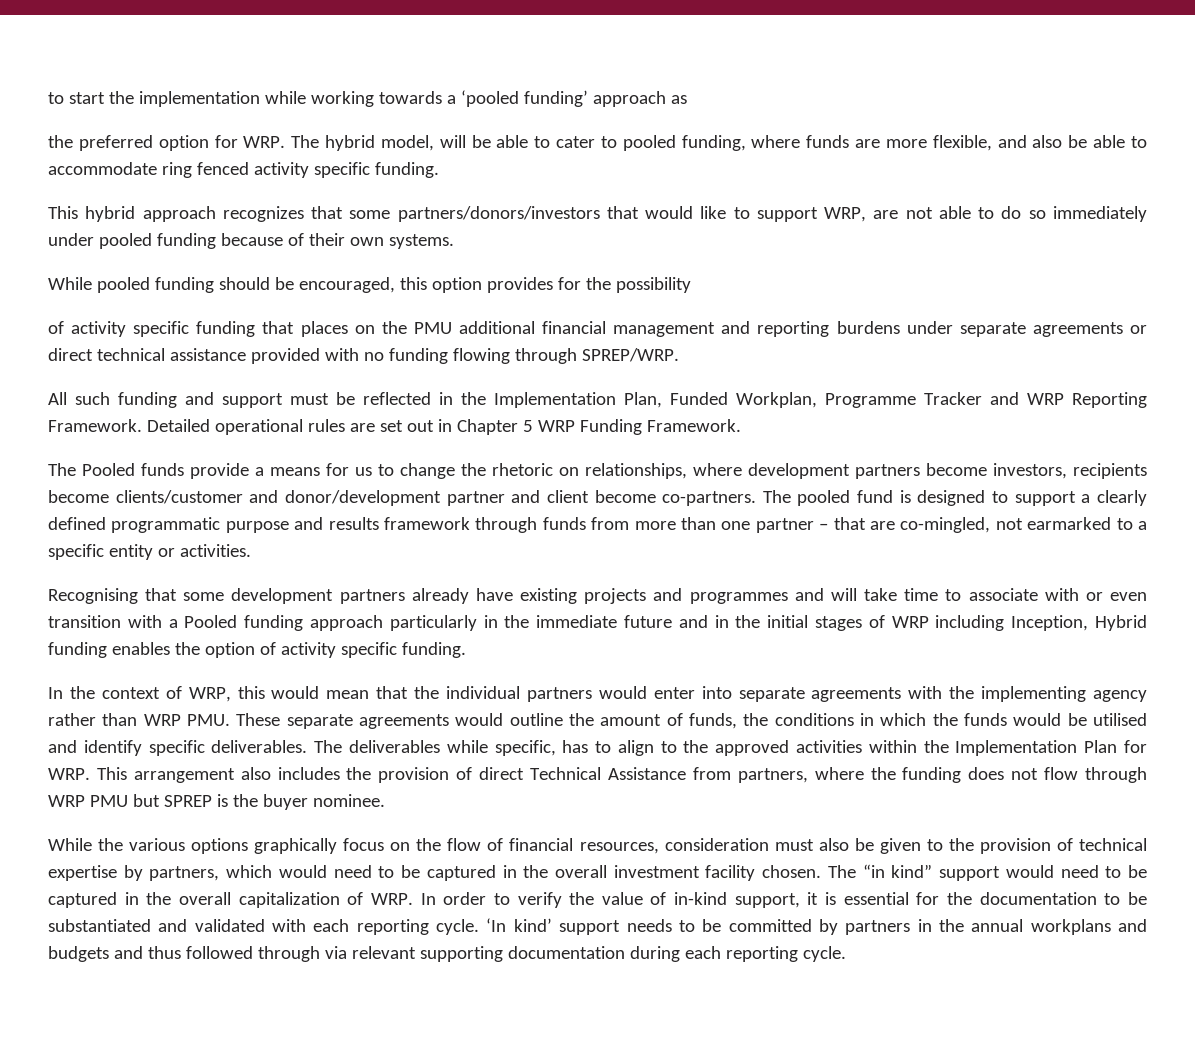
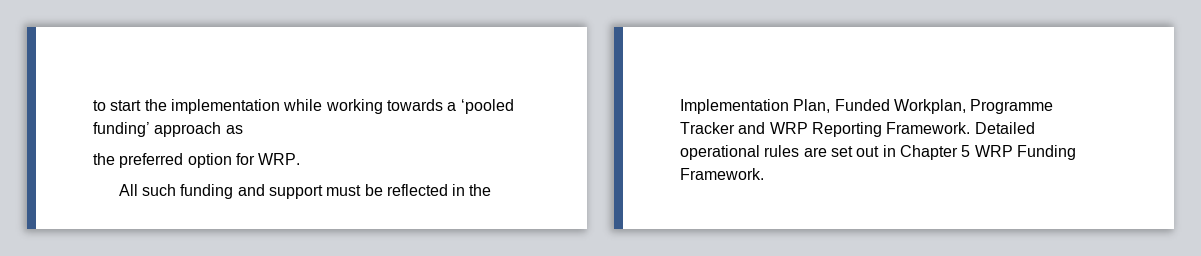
- the preferred option for WRP. The hybrid model, will be able to cater to pooled funding, where funds are more flexible, and also be able to accommodate ring fenced activity specific funding.
- This hybrid approach recognizes that some partners/donors/investors that would like to support WRP, are not able to do so immediately under pooled funding because of their own systems.
- While pooled funding should be encouraged, this option provides for the possibility
- of activity specific funding that places on the PMU additional financial management and reporting burdens under separate agreements or direct technical assistance provided with no funding flowing through SPREP/WRP.
+ the preferred option for WRP.
- The Pooled funds provide a means for us to change the rhetoric on relationships, where development partners become investors, recipients become clients/customer and donor/development partner and client become co-partners. The pooled fund is designed to support a clearly defined programmatic purpose and results framework through funds from more than one partner – that are co-mingled, not earmarked to a specific entity or activities.
- Recognising that some development partners already have existing projects and programmes and will take time to associate with or even transition with a Pooled funding approach particularly in the immediate future and in the initial stages of WRP including Inception, Hybrid funding enables the option of activity specific funding.
- In the context of WRP, this would mean that the individual partners would enter into separate agreements with the implementing agency rather than WRP PMU. These separate agreements would outline the amount of funds, the conditions in which the funds would be utilised and identify specific deliverables. The deliverables while specific, has to align to the approved activities within the Implementation Plan for WRP. This arrangement also includes the provision of direct Technical Assistance from partners, where the funding does not flow through WRP PMU but SPREP is the buyer nominee.
- While the various options graphically focus on the flow of financial resources, consideration must also be given to the provision of technical expertise by partners, which would need to be captured in the overall investment facility chosen. The “in kind” support would need to be captured in the overall capitalization of WRP. In order to verify the value of in-kind support, it is essential for the documentation to be substantiated and validated with each reporting cycle. ‘In kind’ support needs to be committed by partners in the annual workplans and budgets and thus followed through via relevant supporting documentation during each reporting cycle.

